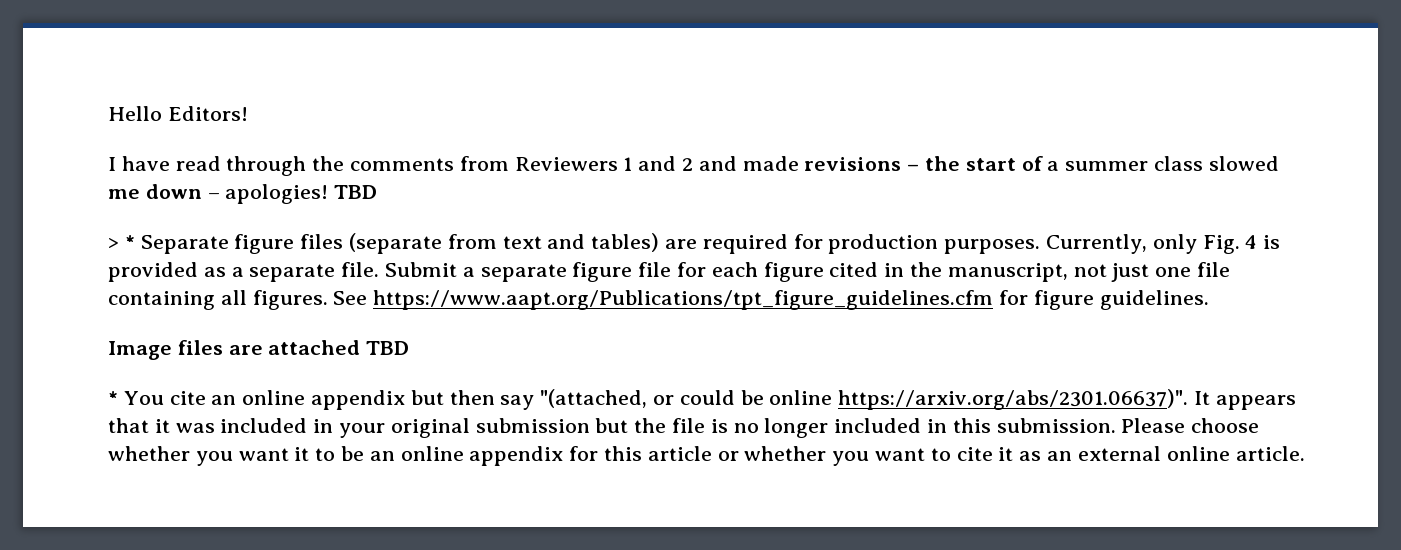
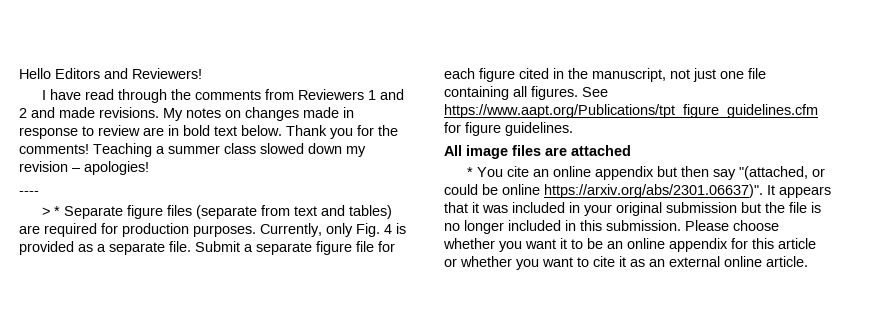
- Hello Editors!
+ Hello Editors and Reviewers!
- I have read through the comments from Reviewers 1 and 2 and made revisions – the start of a summer class slowed me down – apologies! TBD
+ I have read through the comments from Reviewers 1 and 2 and made revisions. My notes on changes made in response to review are in bold text below. Thank you for the comments! Teaching a summer class slowed down my revision – apologies!
+ ----
- Image files are attached TBD
+ All image files are attached

